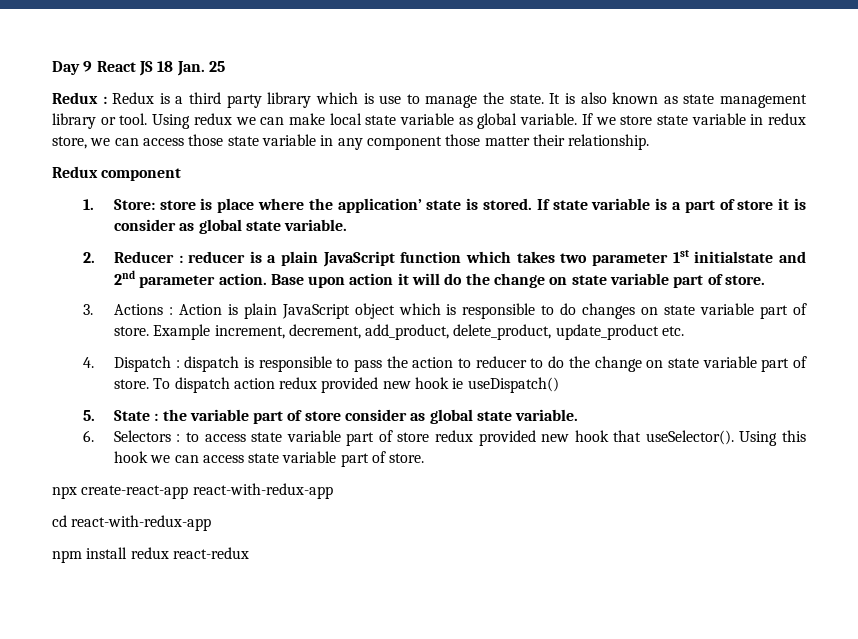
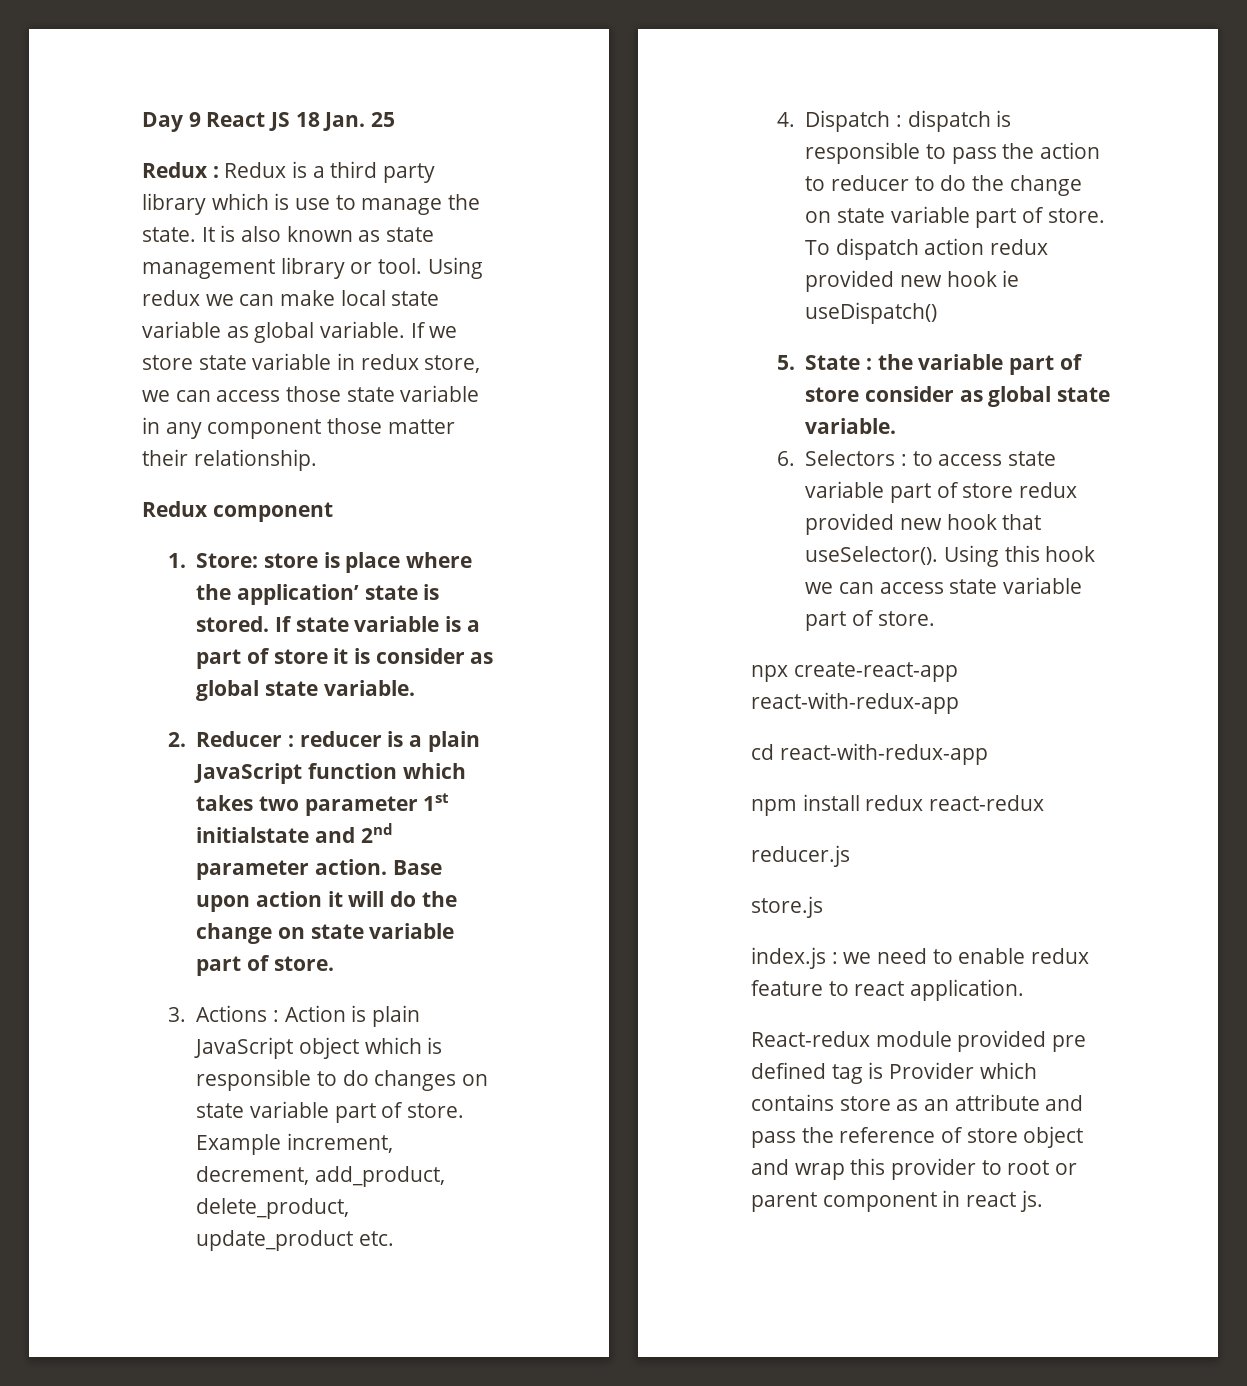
+ reducer.js
+ store.js
+ index.js : we need to enable redux feature to react application.
+ React-redux module provided pre defined tag is Provider which contains store as an attribute and pass the reference of store object and wrap this provider to root or parent component in react js.

